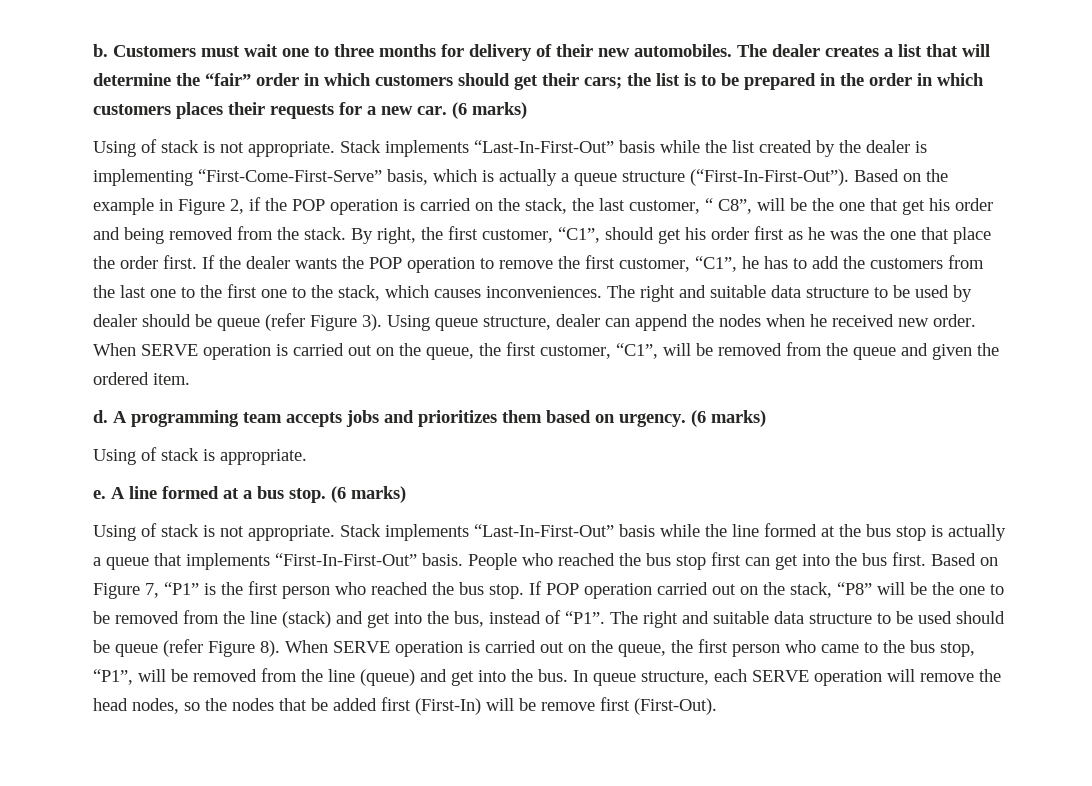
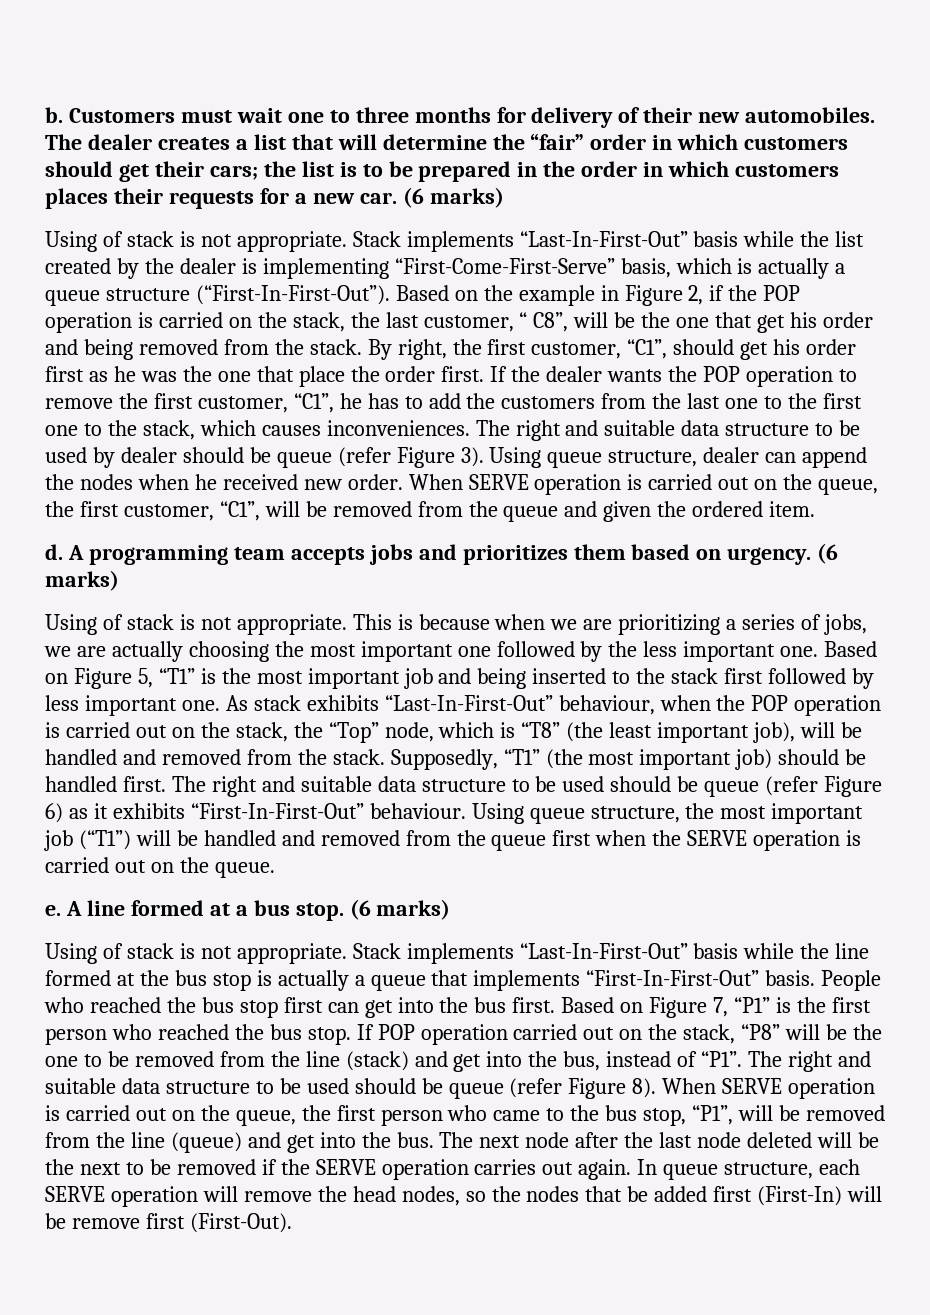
- Using of stack is appropriate.
+ Using of stack is not appropriate. This is because when we are prioritizing a series of jobs, we are actually choosing the most important one followed by the less important one. Based on Figure 5, “T1” is the most important job and being inserted to the stack first followed by less important one. As stack exhibits “Last-In-First-Out” behaviour, when the POP operation is carried out on the stack, the “Top” node, which is “T8” (the least important job), will be handled and removed from the stack. Supposedly, “T1” (the most important job) should be handled first. The right and suitable data structure to be used should be queue (refer Figure 6) as it exhibits “First-In-First-Out” behaviour. Using queue structure, the most important job (“T1”) will be handled and removed from the queue first when the SERVE operation is carried out on the queue.
+ The next node after the last node deleted will be the next to be removed if the SERVE operation carries out again.

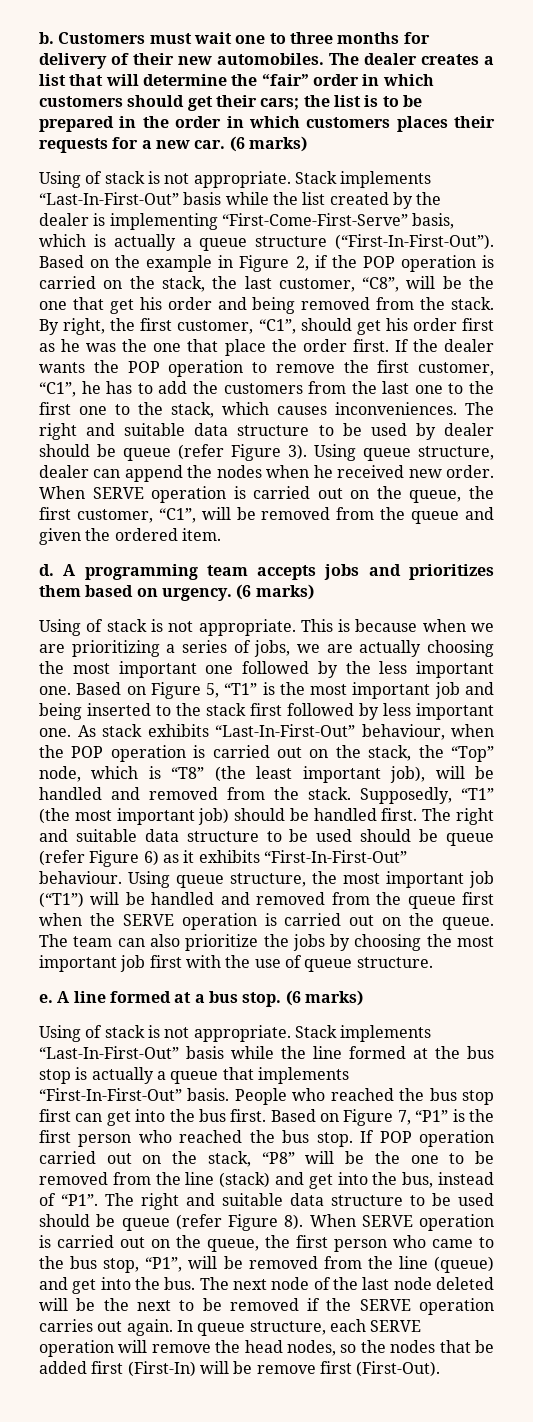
- Based on the example in Figure 2, if the POP operation is carried on the stack, the last customer, “ C8”, will be the one that get his order and being removed from the stack.
+ Based on the example in Figure 2, if the POP operation is carried on the stack, the last customer, “C8”, will be the one that get his order and being removed from the stack.
+ The team can also prioritize the jobs by choosing the most important job first with the use of queue structure.
- The next node after the last node deleted will be the next to be removed if the SERVE operation carries out again.
+ The next node of the last node deleted will be the next to be removed if the SERVE operation carries out again.

